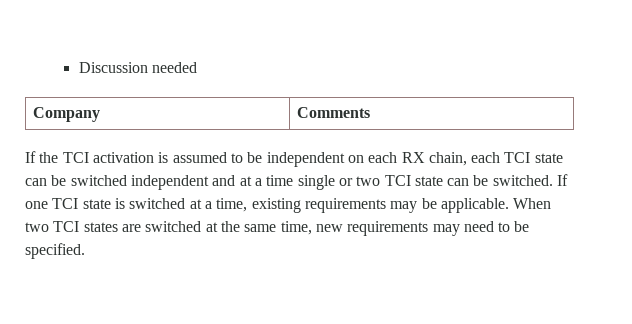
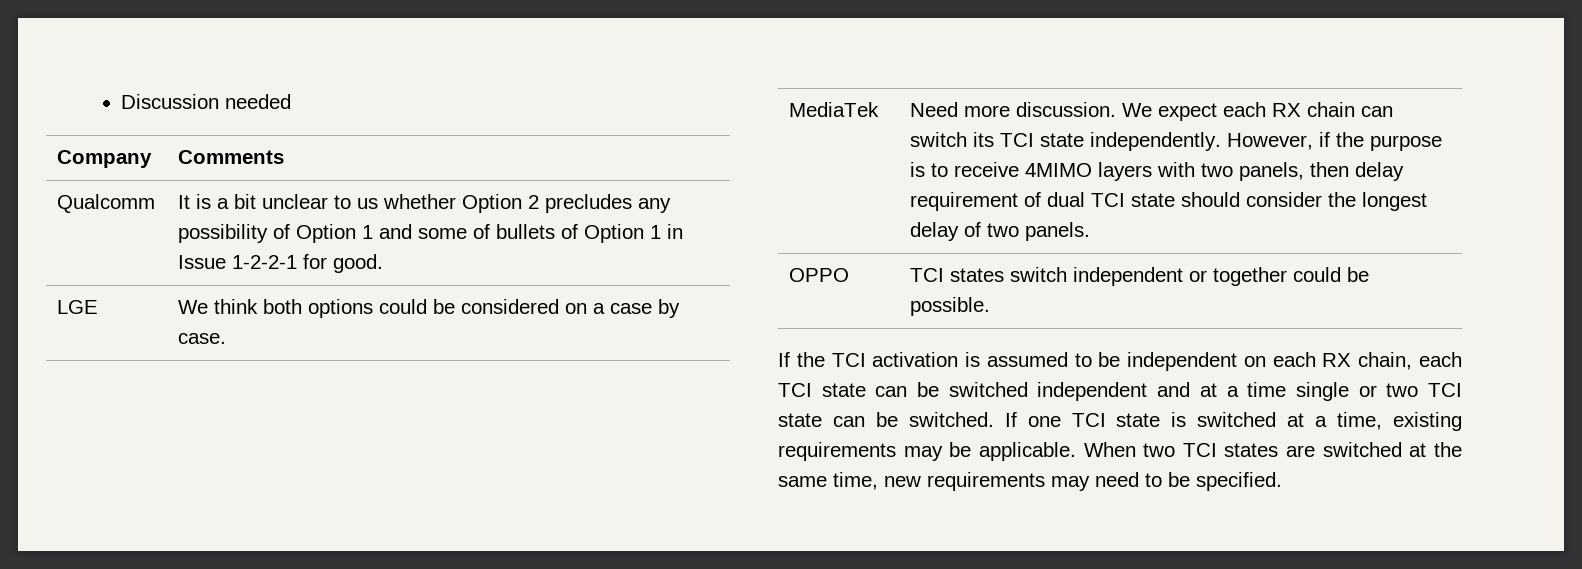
+ Qualcomm | It is a bit unclear to us whether Option 2 precludes any possibility of Option 1 and some of bullets of Option 1 in Issue 1-2-2-1 for good.
+ LGE | We think both options could be considered on a case by case.
+ MediaTek | Need more discussion. We expect each RX chain can switch its TCI state independently. However, if the purpose is to receive 4MIMO layers with two panels, then delay requirement of dual TCI state should consider the longest delay of two panels.
+ OPPO | TCI states switch independent or together could be possible.

